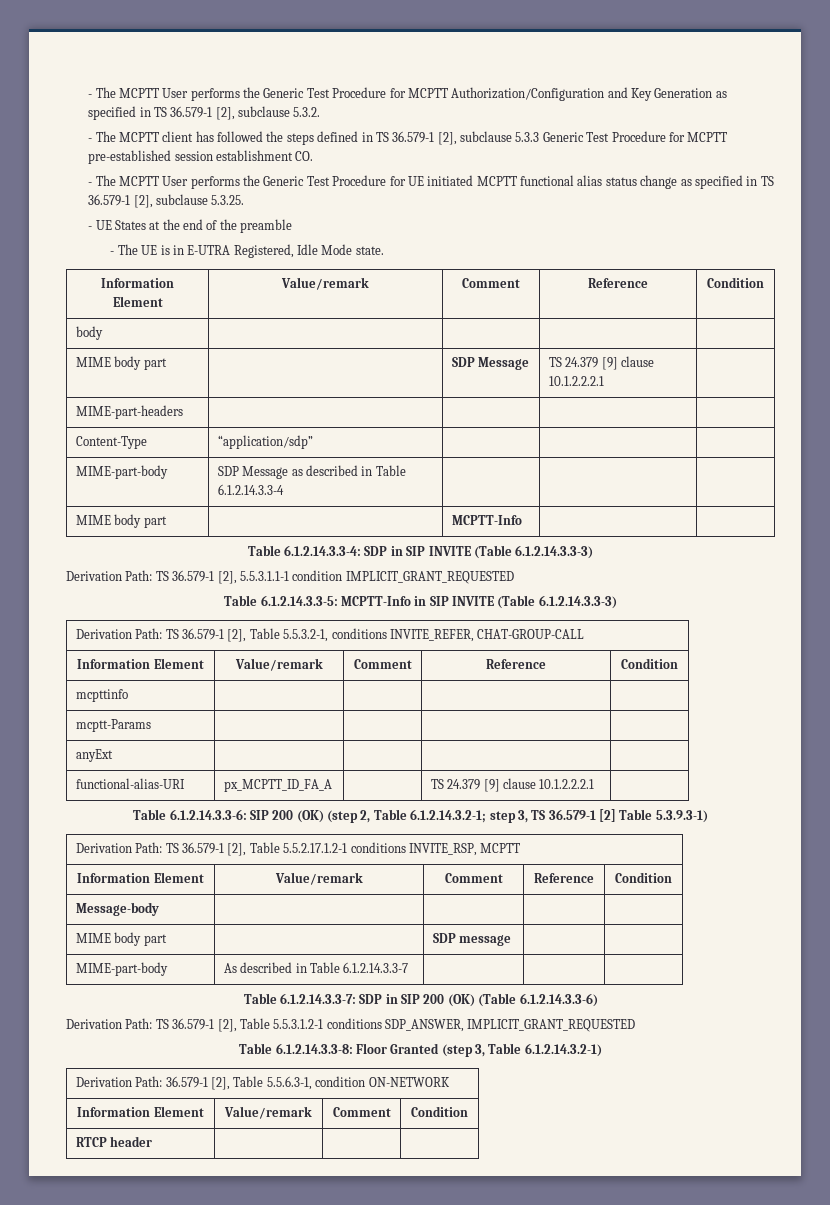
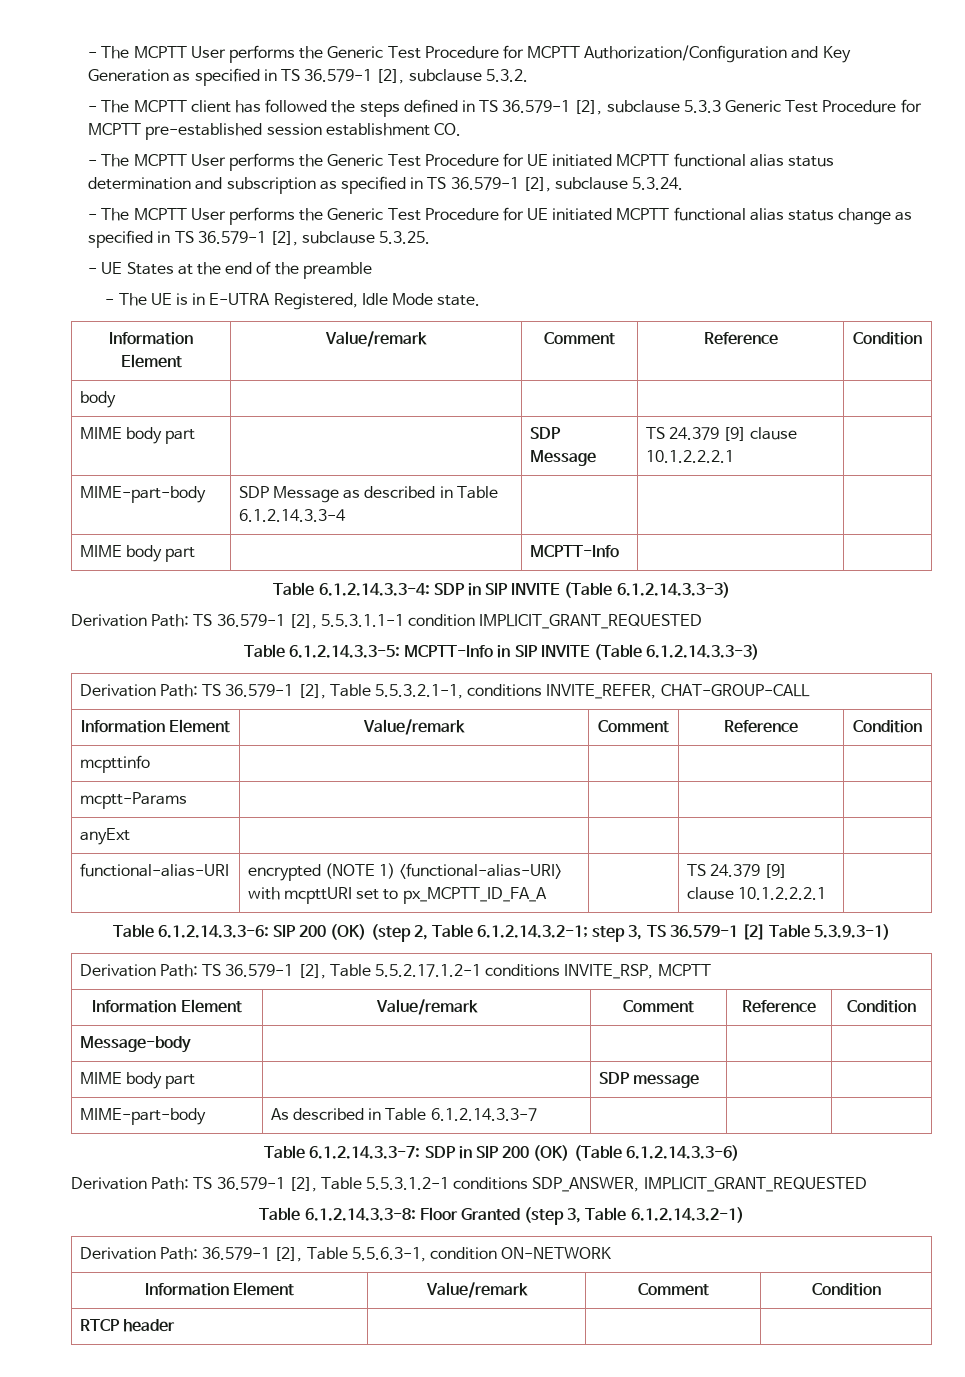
+ - The MCPTT User performs the Generic Test Procedure for UE initiated MCPTT functional alias status determination and subscription as specified in TS 36.579-1 [2], subclause 5.3.24.
- MIME-part-headers | | | |
- Content-Type | “application/sdp” | | |
- Derivation Path: TS 36.579-1 [2], Table 5.5.3.2-1, conditions INVITE_REFER, CHAT-GROUP-CALL
+ Derivation Path: TS 36.579-1 [2], Table 5.5.3.2.1-1, conditions INVITE_REFER, CHAT-GROUP-CALL
- functional-alias-URI | px_MCPTT_ID_FA_A | | TS 24.379 [9] clause 10.1.2.2.2.1 |
+ functional-alias-URI | encrypted (NOTE 1) <functional-alias-URI> with mcpttURI set to px_MCPTT_ID_FA_A | | TS 24.379 [9] clause 10.1.2.2.2.1 |

